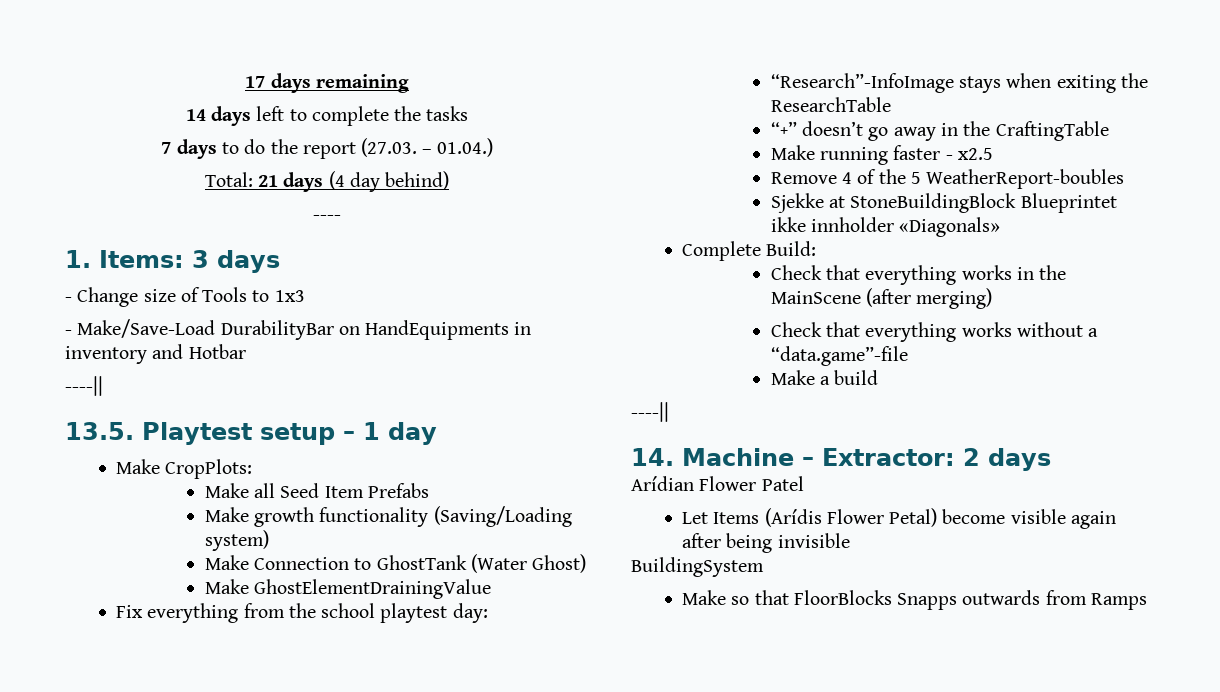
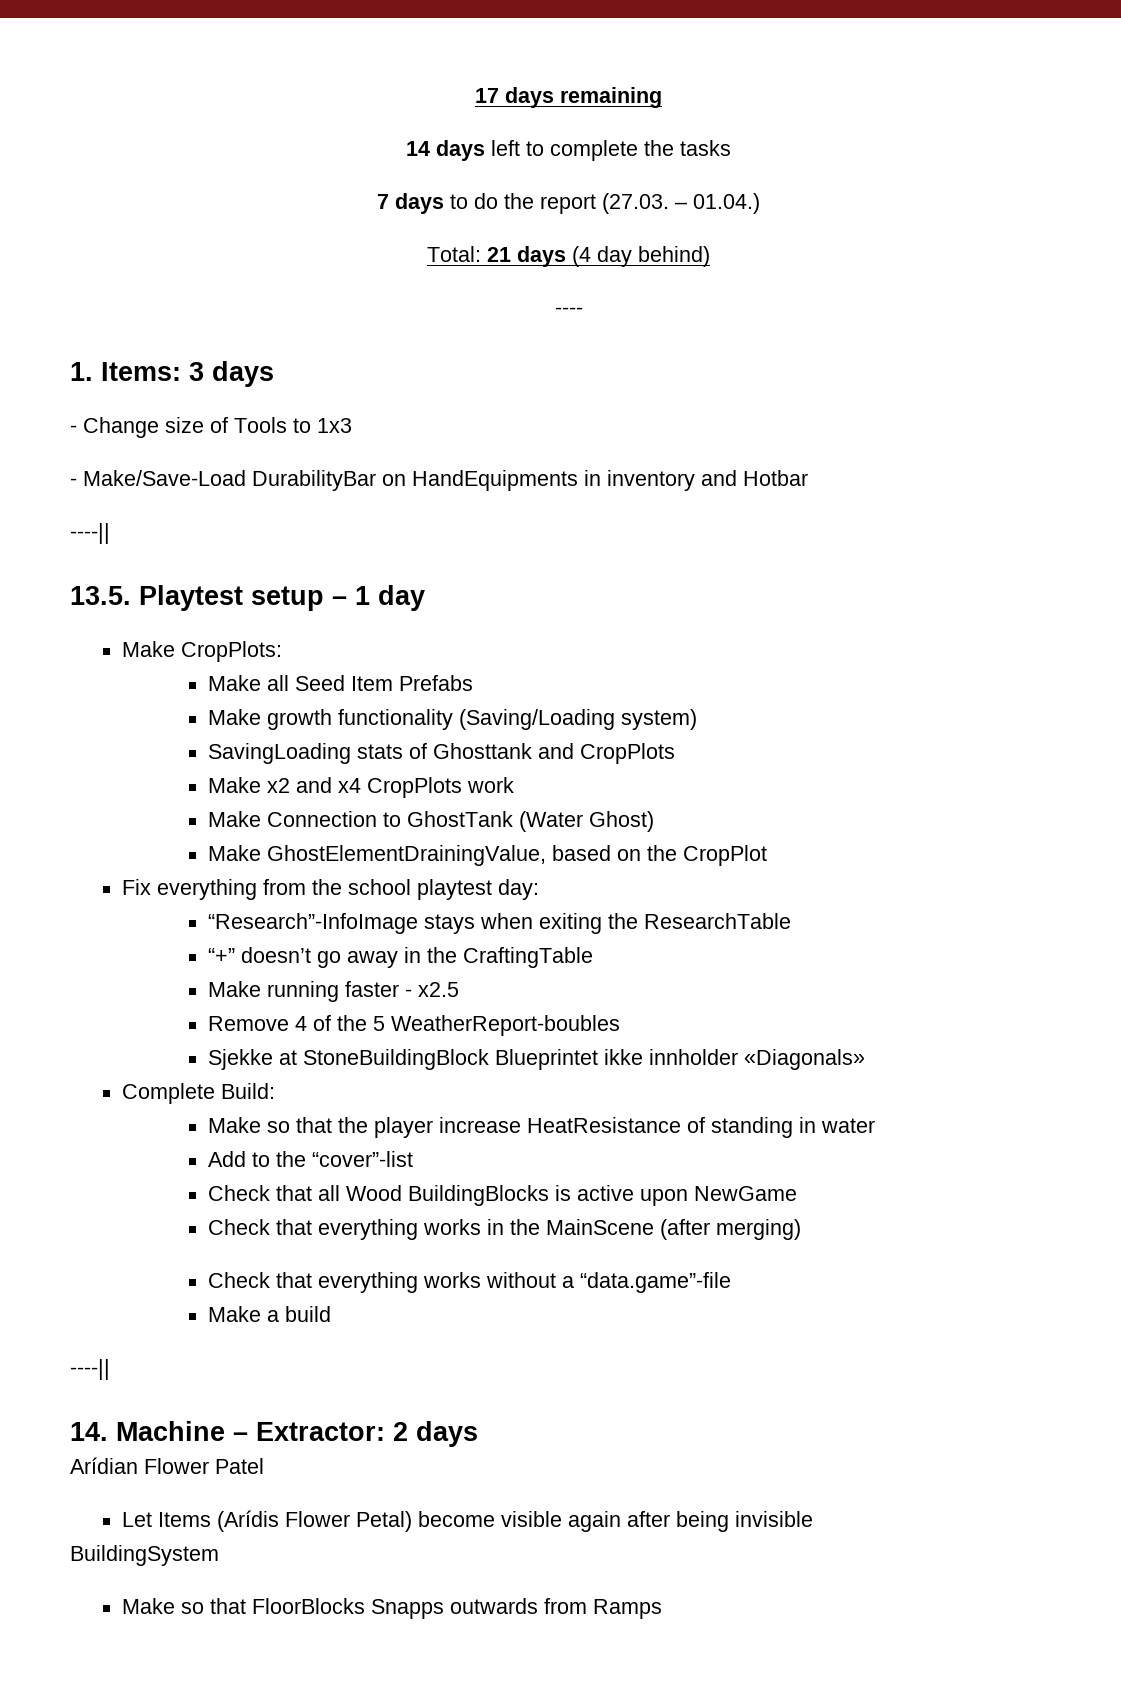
+ SavingLoading stats of Ghosttank and CropPlots
+ Make x2 and x4 CropPlots work
- Make GhostElementDrainingValue
+ Make GhostElementDrainingValue, based on the CropPlot
+ Make so that the player increase HeatResistance of standing in water
+ Add to the “cover”-list
+ Check that all Wood BuildingBlocks is active upon NewGame

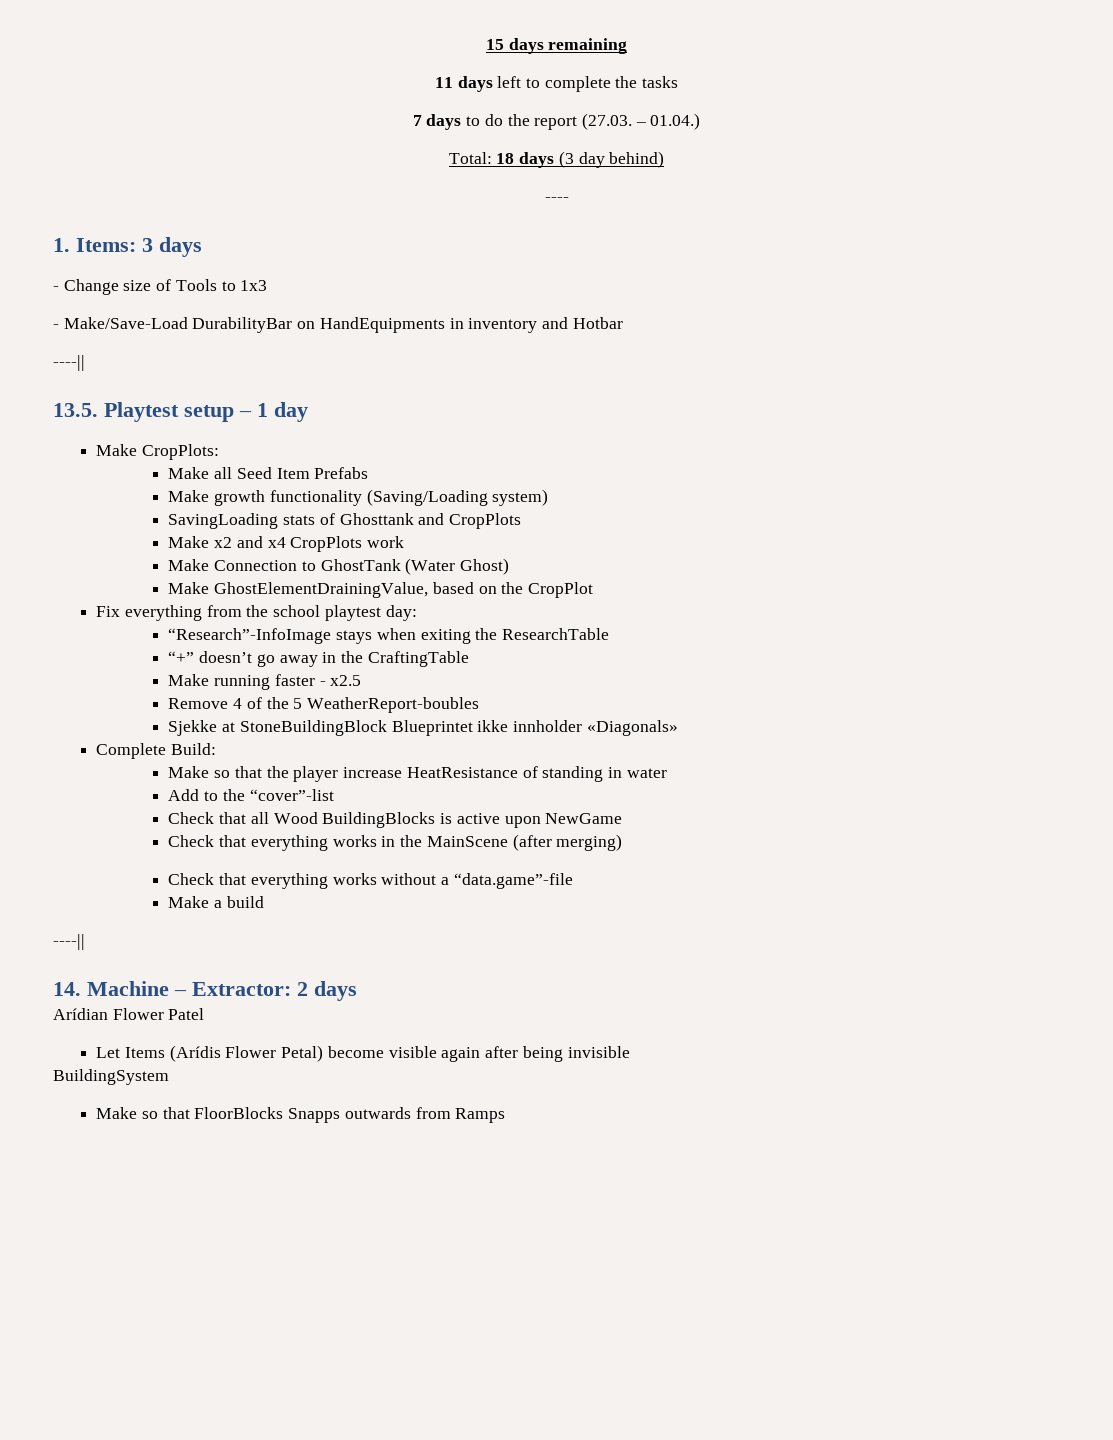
- 17 days remaining
+ 15 days remaining
- 14 days left to complete the tasks
+ 11 days left to complete the tasks
- Total: 21 days (4 day behind)
+ Total: 18 days (3 day behind)

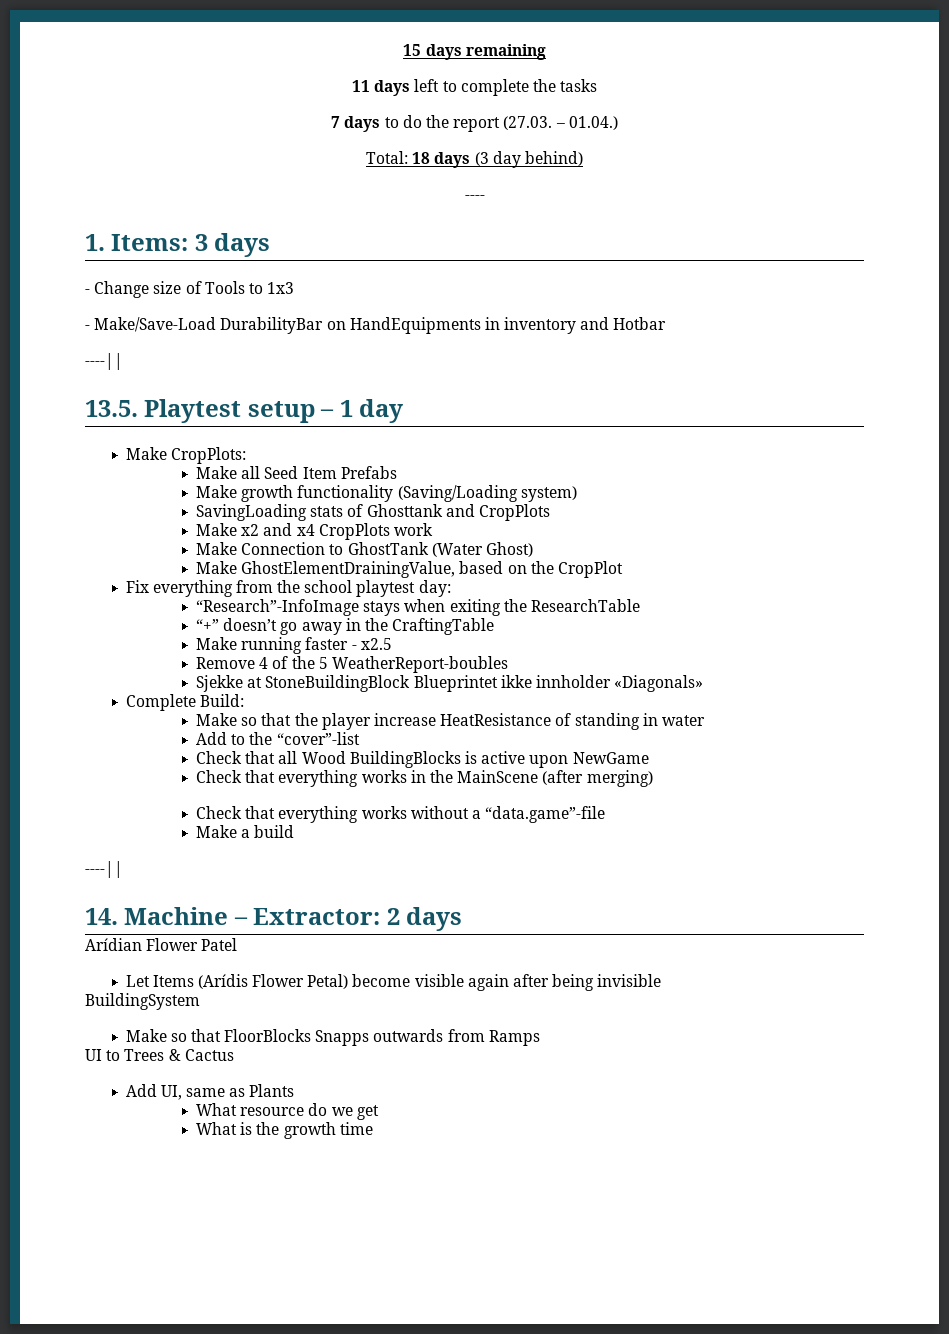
+ UI to Trees & Cactus
+ Add UI, same as Plants
+ What resource do we get
+ What is the growth time

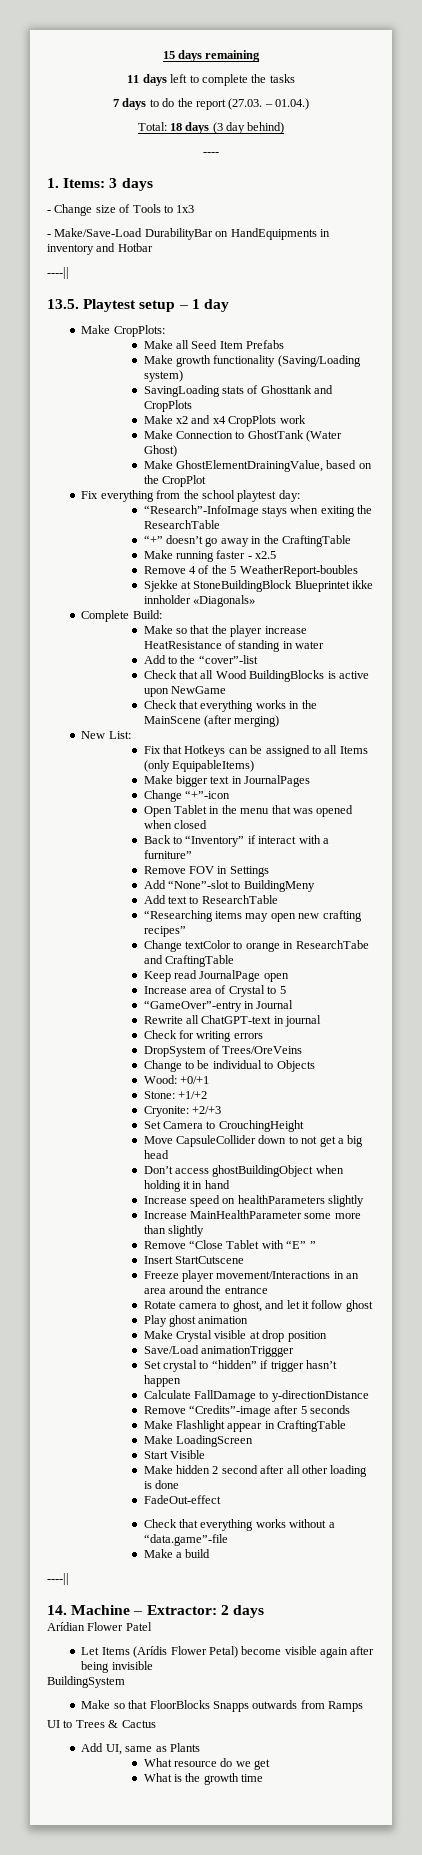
+ New List:
+ Fix that Hotkeys can be assigned to all Items (only EquipableItems)
+ Make bigger text in JournalPages
+ Change “+”-icon
+ Open Tablet in the menu that was opened when closed
+ Back to “Inventory” if interact with a furniture”
+ Remove FOV in Settings
+ Add “None”-slot to BuildingMeny
+ Add text to ResearchTable
+ “Researching items may open new crafting recipes”
+ Change textColor to orange in ResearchTabe and CraftingTable
+ Keep read JournalPage open
+ Increase area of Crystal to 5
+ “GameOver”-entry in Journal
+ Rewrite all ChatGPT-text in journal
+ Check for writing errors
+ DropSystem of Trees/OreVeins
+ Change to be individual to Objects
+ Wood: +0/+1
+ Stone: +1/+2
+ Cryonite: +2/+3
+ Set Camera to CrouchingHeight
+ Move CapsuleCollider down to not get a big head
+ Don’t access ghostBuildingObject when holding it in hand
+ Increase speed on healthParameters slightly
+ Increase MainHealthParameter some more than slightly
+ Remove “Close Tablet with “E” ”
+ Insert StartCutscene
+ Freeze player movement/Interactions in an area around the entrance
+ Rotate camera to ghost, and let it follow ghost
+ Play ghost animation
+ Make Crystal visible at drop position
+ Save/Load animationTriggger
+ Set crystal to “hidden” if trigger hasn’t happen
+ Calculate FallDamage to y-directionDistance
+ Remove “Credits”-image after 5 seconds
+ Make Flashlight appear in CraftingTable
+ Make LoadingScreen
+ Start Visible
+ Make hidden 2 second after all other loading is done
+ FadeOut-effect

